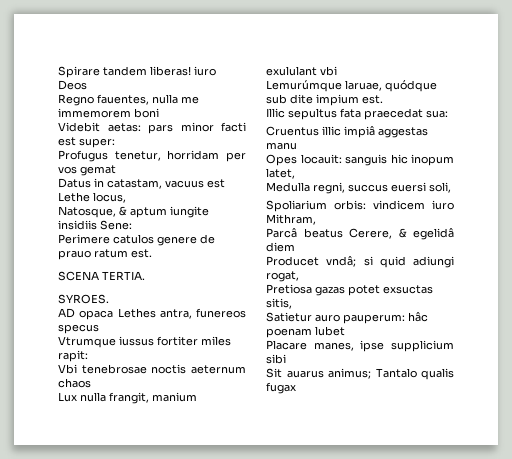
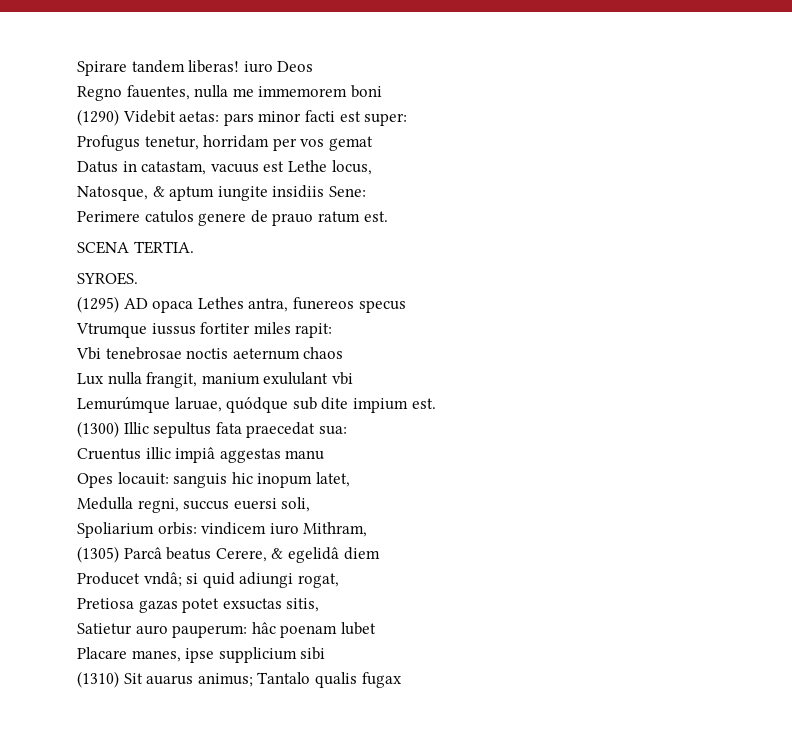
- Videbit aetas: pars minor facti est super:
+ (1290) Videbit aetas: pars minor facti est super:
- AD opaca Lethes antra, funereos specus
+ (1295) AD opaca Lethes antra, funereos specus
- Illic sepultus fata praecedat sua:
+ (1300) Illic sepultus fata praecedat sua:
- Parcâ beatus Cerere, & egelidâ diem
+ (1305) Parcâ beatus Cerere, & egelidâ diem
- Sit auarus animus; Tantalo qualis fugax
+ (1310) Sit auarus animus; Tantalo qualis fugax

